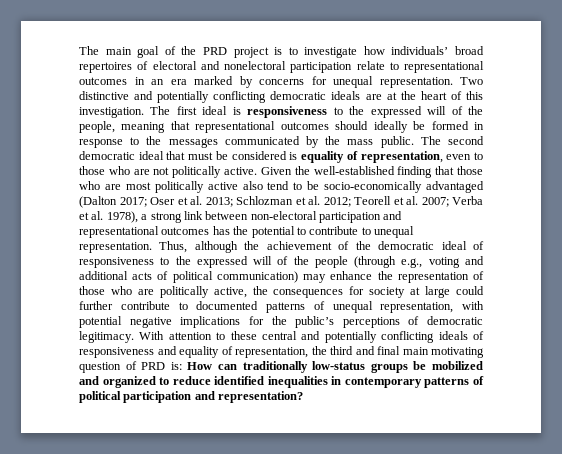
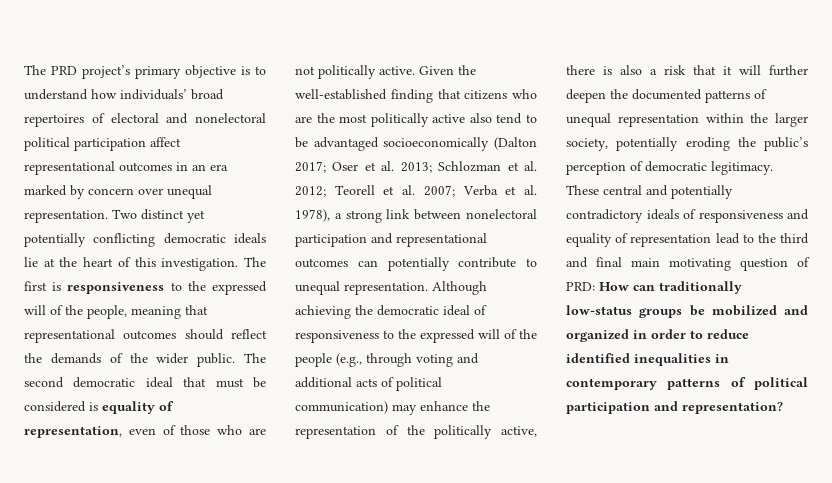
- The main goal of the PRD project is to investigate how individuals’ broad repertoires of electoral and nonelectoral participation relate to representational outcomes in an era marked by concerns for unequal representation.
+ The PRD project’s primary objective is to understand how individuals’ broad repertoires of electoral and nonelectoral political participation affect representational outcomes in an era marked by concern over unequal representation.
- Two distinctive and potentially conflicting democratic ideals are at the heart of this investigation.
+ Two distinct yet potentially conflicting democratic ideals lie at the heart of this investigation.
- The first ideal is responsiveness to the expressed will of the people, meaning that representational outcomes should ideally be formed in response to the messages communicated by the mass public.
+ The first is responsiveness to the expressed will of the people, meaning that representational outcomes should reflect the demands of the wider public.
- The second democratic ideal that must be considered is equality of representation, even to those who are not politically active.
+ The second democratic ideal that must be considered is equality of representation, even of those who are not politically active.
- Given the well-established finding that those who are most politically active also tend to be socio-economically advantaged (Dalton 2017;
+ Given the well-established finding that citizens who are the most politically active also tend to be advantaged socioeconomically (Dalton 2017;
- Verba et al. 1978), a strong link between non-electoral participation and representational outcomes has the potential to contribute to unequal representation. Thus, although the achievement of the democratic ideal of responsiveness to the expressed will of the people (through e.g., voting and additional acts of political communication) may enhance the representation of those who are politically active, the consequences for society at large could further contribute to documented patterns of unequal representation, with potential negative implications for the public’s perceptions of democratic legitimacy.
+ Verba et al. 1978), a strong link between nonelectoral participation and representational outcomes can potentially contribute to unequal representation. Although achieving the democratic ideal of responsiveness to the expressed will of the people (e.g., through voting and additional acts of political communication) may enhance the representation of the politically active, there is also a risk that it will further deepen the documented patterns of unequal representation within the larger society, potentially eroding the public’s perception of democratic legitimacy.
- With attention to these central and potentially conflicting ideals of responsiveness and equality of representation, the third and final main motivating question of PRD is: How can traditionally low-status groups be mobilized and organized to reduce identified inequalities in contemporary patterns of political participation and representation?
+ These central and potentially contradictory ideals of responsiveness and equality of representation lead to the third and final main motivating question of PRD: How can traditionally low-status groups be mobilized and organized in order to reduce identified inequalities in contemporary patterns of political participation and representation?

